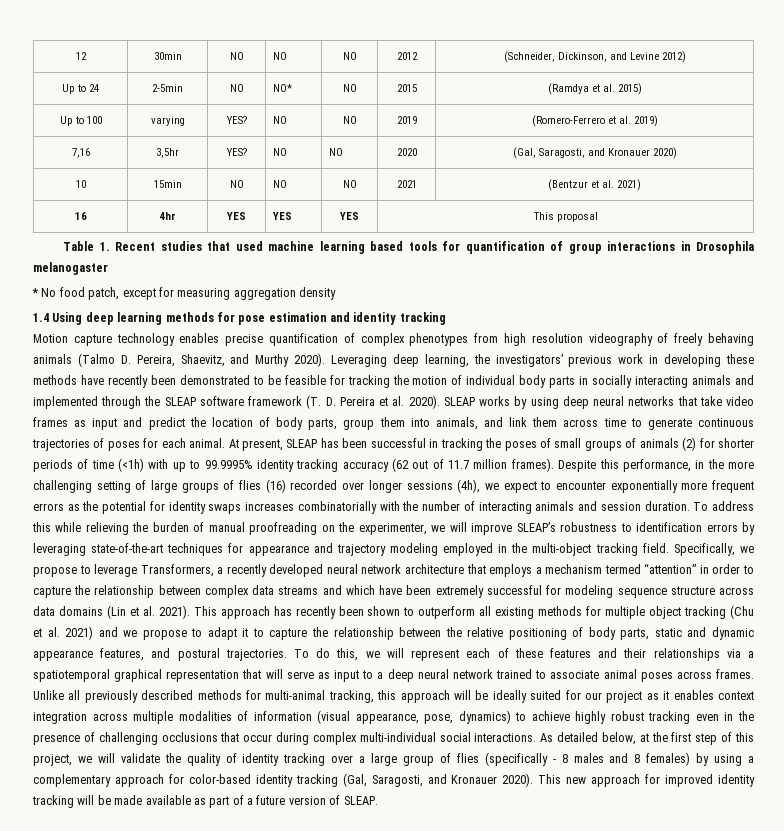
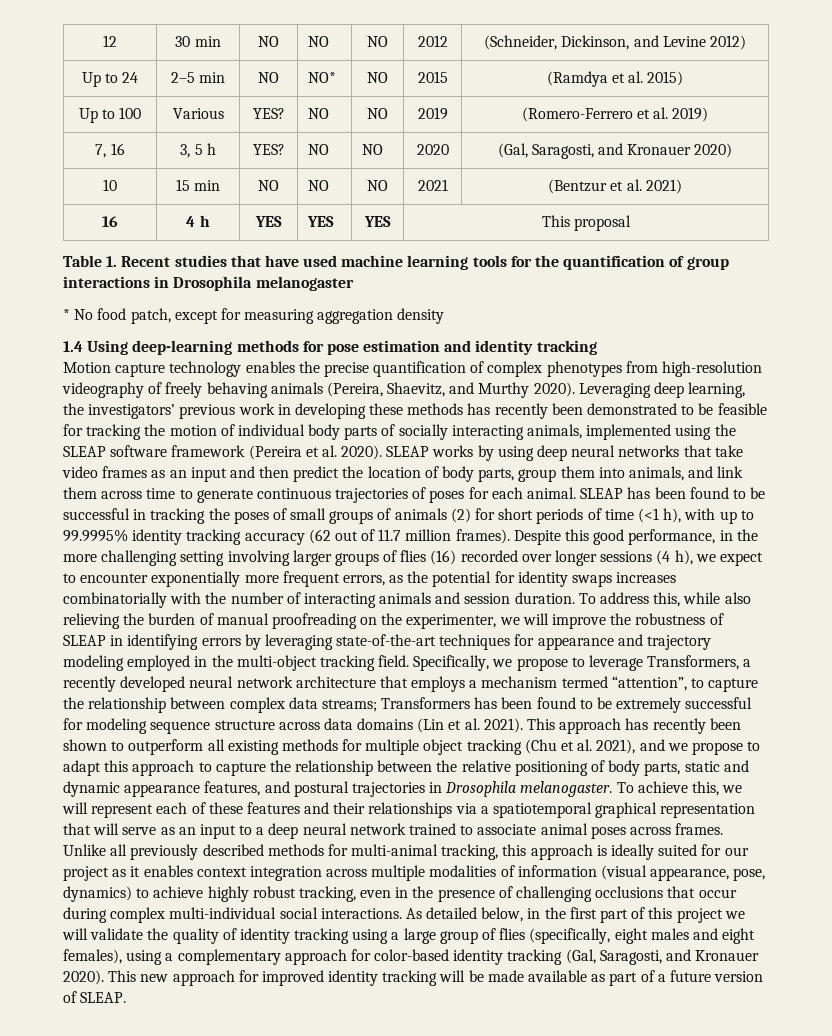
- 12 | 30min | NO | NO | NO | 2012 | (Schneider, Dickinson, and Levine 2012)
+ 12 | 30 min | NO | NO | NO | 2012 | (Schneider, Dickinson, and Levine 2012)
- Up to 24 | 2-5min | NO | NO* | NO | 2015 | (Ramdya et al. 2015)
+ Up to 24 | 2–5 min | NO | NO* | NO | 2015 | (Ramdya et al. 2015)
- Up to 100 | varying | YES? | NO | NO | 2019 | (Romero-Ferrero et al. 2019)
+ Up to 100 | Various | YES? | NO | NO | 2019 | (Romero-Ferrero et al. 2019)
- 7,16 | 3,5hr | YES? | NO | NO | 2020 | (Gal, Saragosti, and Kronauer 2020)
+ 7, 16 | 3, 5 h | YES? | NO | NO | 2020 | (Gal, Saragosti, and Kronauer 2020)
- 10 | 15min | NO | NO | NO | 2021 | (Bentzur et al. 2021)
+ 10 | 15 min | NO | NO | NO | 2021 | (Bentzur et al. 2021)
- 16 | 4hr | YES | YES | YES | This proposal
+ 16 | 4 h | YES | YES | YES | This proposal
- Table 1. Recent studies that used machine learning based tools for quantification of group interactions in Drosophila melanogaster
+ Table 1. Recent studies that have used machine learning tools for the quantification of group interactions in Drosophila melanogaster
- 1.4 Using deep learning methods for pose estimation and identity tracking
+ 1.4 Using deep-learning methods for pose estimation and identity tracking
- Motion capture technology enables precise quantification of complex phenotypes from high resolution videography of freely behaving animals (Talmo D. Pereira, Shaevitz, and Murthy 2020).
+ Motion capture technology enables the precise quantification of complex phenotypes from high-resolution videography of freely behaving animals (Pereira, Shaevitz, and Murthy 2020).
- Leveraging deep learning, the investigators’ previous work in developing these methods have recently been demonstrated to be feasible for tracking the motion of individual body parts in socially interacting animals and implemented through the SLEAP software framework (T. D. Pereira et al. 2020).
+ Leveraging deep learning, the investigators’ previous work in developing these methods has recently been demonstrated to be feasible for tracking the motion of individual body parts of socially interacting animals, implemented using the SLEAP software framework (Pereira et al. 2020).
- SLEAP works by using deep neural networks that take video frames as input and predict the location of body parts, group them into animals, and link them across time to generate continuous trajectories of poses for each animal.
+ SLEAP works by using deep neural networks that take video frames as an input and then predict the location of body parts, group them into animals, and link them across time to generate continuous trajectories of poses for each animal.
- At present, SLEAP has been successful in tracking the poses of small groups of animals (2) for shorter periods of time (<1h) with up to 99.9995% identity tracking accuracy (62 out of 11.7 million frames).
+ SLEAP has been found to be successful in tracking the poses of small groups of animals (2) for short periods of time (<1 h), with up to 99.9995% identity tracking accuracy (62 out of 11.7 million frames).
- Despite this performance, in the more challenging setting of large groups of flies (16) recorded over longer sessions (4h), we expect to encounter exponentially more frequent errors as the potential for identity swaps increases combinatorially with the number of interacting animals and session duration.
+ Despite this good performance, in the more challenging setting involving larger groups of flies (16) recorded over longer sessions (4 h), we expect to encounter exponentially more frequent errors, as the potential for identity swaps increases combinatorially with the number of interacting animals and session duration.
- To address this while relieving the burden of manual proofreading on the experimenter, we will improve SLEAP’s robustness to identification errors by leveraging state-of-the-art techniques for appearance and trajectory modeling employed in the multi-object tracking field.
+ To address this, while also relieving the burden of manual proofreading on the experimenter, we will improve the robustness of SLEAP in identifying errors by leveraging state-of-the-art techniques for appearance and trajectory modeling employed in the multi-object tracking field.
- Specifically, we propose to leverage Transformers, a recently developed neural network architecture that employs a mechanism termed “attention” in order to capture the relationship between complex data streams and which have been extremely successful for modeling sequence structure across data domains (Lin et al. 2021).
+ Specifically, we propose to leverage Transformers, a recently developed neural network architecture that employs a mechanism termed “attention”, to capture the relationship between complex data streams; Transformers has been found to be extremely successful for modeling sequence structure across data domains (Lin et al. 2021).
- This approach has recently been shown to outperform all existing methods for multiple object tracking (Chu et al. 2021) and we propose to adapt it to capture the relationship between the relative positioning of body parts, static and dynamic appearance features, and postural trajectories. To do this, we will represent each of these features and their relationships via a spatiotemporal graphical representation that will serve as input to a deep neural network trained to associate animal poses across frames.
+ This approach has recently been shown to outperform all existing methods for multiple object tracking (Chu et al. 2021), and we propose to adapt this approach to capture the relationship between the relative positioning of body parts, static and dynamic appearance features, and postural trajectories in Drosophila melanogaster. To achieve this, we will represent each of these features and their relationships via a spatiotemporal graphical representation that will serve as an input to a deep neural network trained to associate animal poses across frames.
- Unlike all previously described methods for multi-animal tracking, this approach will be ideally suited for our project as it enables context integration across multiple modalities of information (visual appearance, pose, dynamics) to achieve highly robust tracking even in the presence of challenging occlusions that occur during complex multi-individual social interactions.
+ Unlike all previously described methods for multi-animal tracking, this approach is ideally suited for our project as it enables context integration across multiple modalities of information (visual appearance, pose, dynamics) to achieve highly robust tracking, even in the presence of challenging occlusions that occur during complex multi-individual social interactions.
- As detailed below, at the first step of this project, we will validate the quality of identity tracking over a large group of flies (specifically - 8 males and 8 females) by using a complementary approach for color-based identity tracking (Gal, Saragosti, and Kronauer 2020).
+ As detailed below, in the first part of this project we will validate the quality of identity tracking using a large group of flies (specifically, eight males and eight females), using a complementary approach for color-based identity tracking (Gal, Saragosti, and Kronauer 2020).

